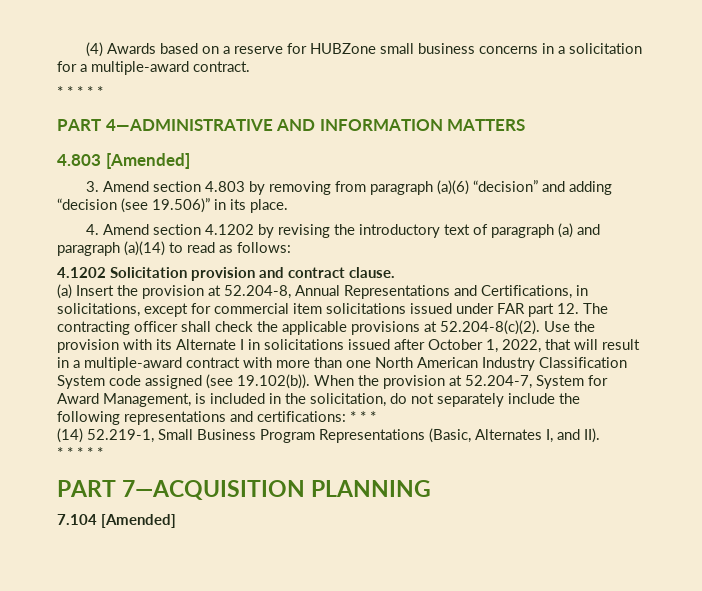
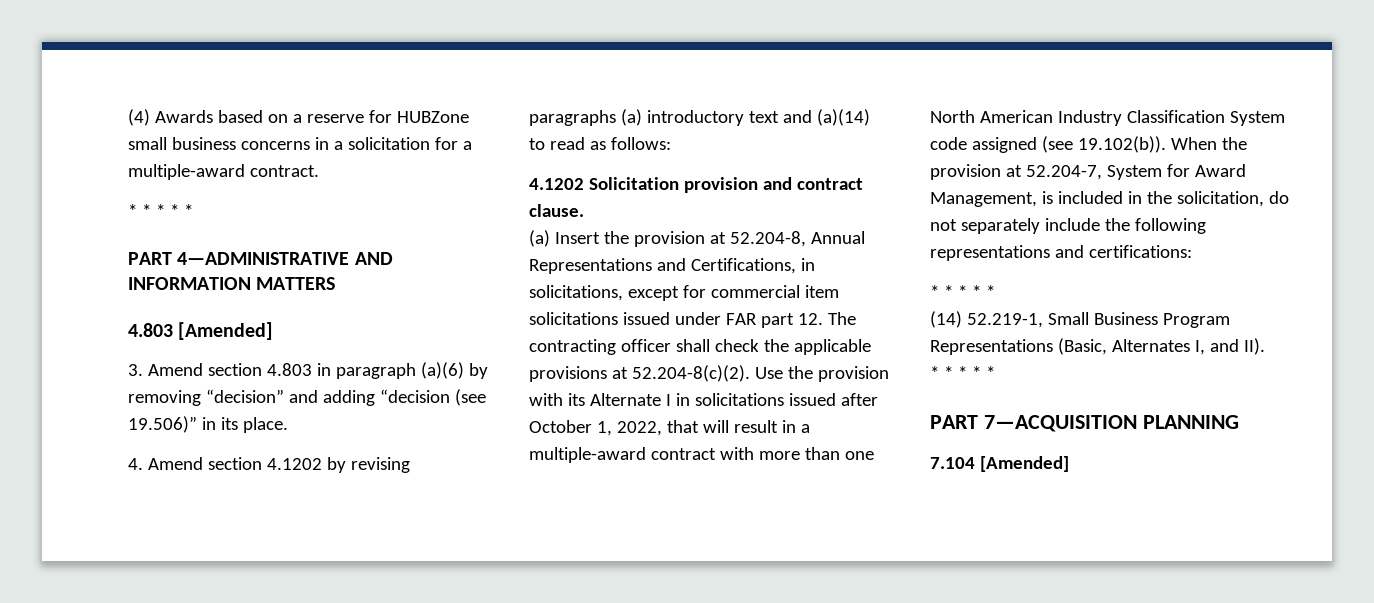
- 3. Amend section 4.803 by removing from paragraph (a)(6) “decision” and adding “decision (see 19.506)” in its place.
+ 3. Amend section 4.803 in paragraph (a)(6) by removing “decision” and adding “decision (see 19.506)” in its place.
- 4. Amend section 4.1202 by revising the introductory text of paragraph (a) and paragraph (a)(14) to read as follows:
+ 4. Amend section 4.1202 by revising paragraphs (a) introductory text and (a)(14) to read as follows:
- (a) Insert the provision at 52.204-8, Annual Representations and Certifications, in solicitations, except for commercial item solicitations issued under FAR part 12. The contracting officer shall check the applicable provisions at 52.204-8(c)(2). Use the provision with its Alternate I in solicitations issued after October 1, 2022, that will result in a multiple-award contract with more than one North American Industry Classification System code assigned (see 19.102(b)). When the provision at 52.204-7, System for Award Management, is included in the solicitation, do not separately include the following representations and certifications: * * *
+ (a) Insert the provision at 52.204-8, Annual Representations and Certifications, in solicitations, except for commercial item solicitations issued under FAR part 12. The contracting officer shall check the applicable provisions at 52.204-8(c)(2). Use the provision with its Alternate I in solicitations issued after October 1, 2022, that will result in a multiple-award contract with more than one North American Industry Classification System code assigned (see 19.102(b)). When the provision at 52.204-7, System for Award Management, is included in the solicitation, do not separately include the following representations and certifications:
+ * * * * *

